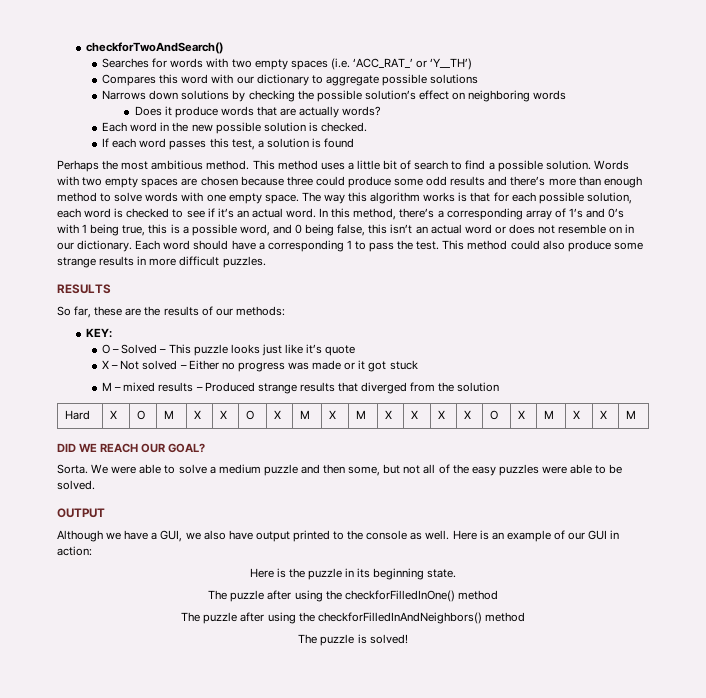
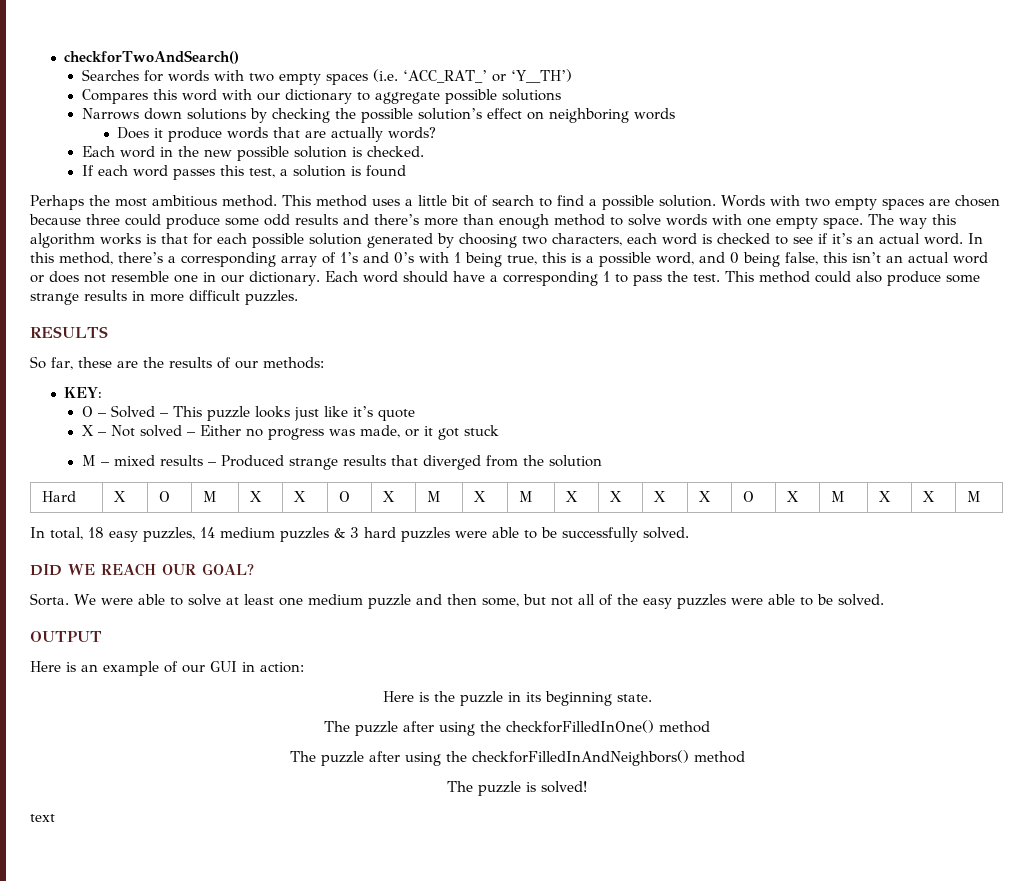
- The way this algorithm works is that for each possible solution, each word is checked to see if it’s an actual word.
+ The way this algorithm works is that for each possible solution generated by choosing two characters, each word is checked to see if it’s an actual word.
- In this method, there’s a corresponding array of 1’s and 0’s with 1 being true, this is a possible word, and 0 being false, this isn’t an actual word or does not resemble on in our dictionary.
+ In this method, there’s a corresponding array of 1’s and 0’s with 1 being true, this is a possible word, and 0 being false, this isn’t an actual word or does not resemble one in our dictionary.
- X – Not solved – Either no progress was made or it got stuck
+ X – Not solved – Either no progress was made, or it got stuck
+ In total, 18 easy puzzles, 14 medium puzzles & 3 hard puzzles were able to be successfully solved.
- We were able to solve a medium puzzle and then some, but not all of the easy puzzles were able to be solved.
+ We were able to solve at least one medium puzzle and then some, but not all of the easy puzzles were able to be solved.
- Although we have a GUI, we also have output printed to the console as well.
+ text

